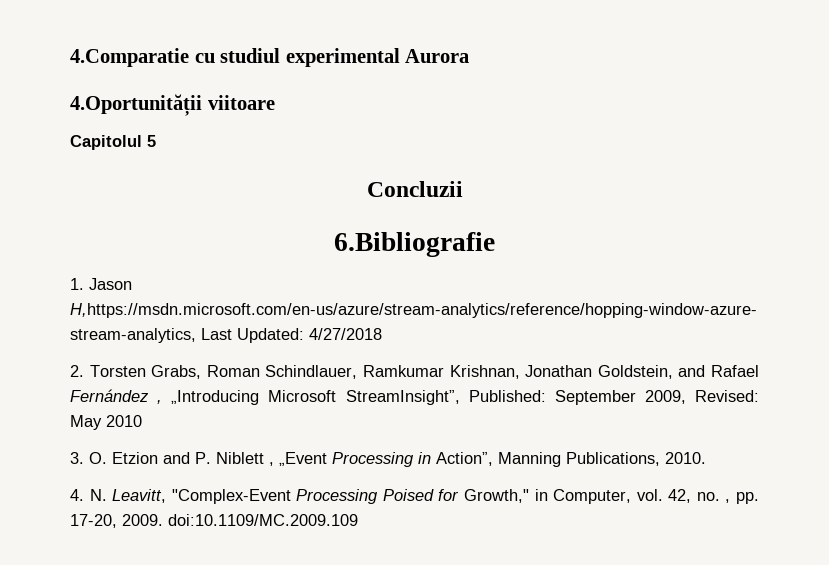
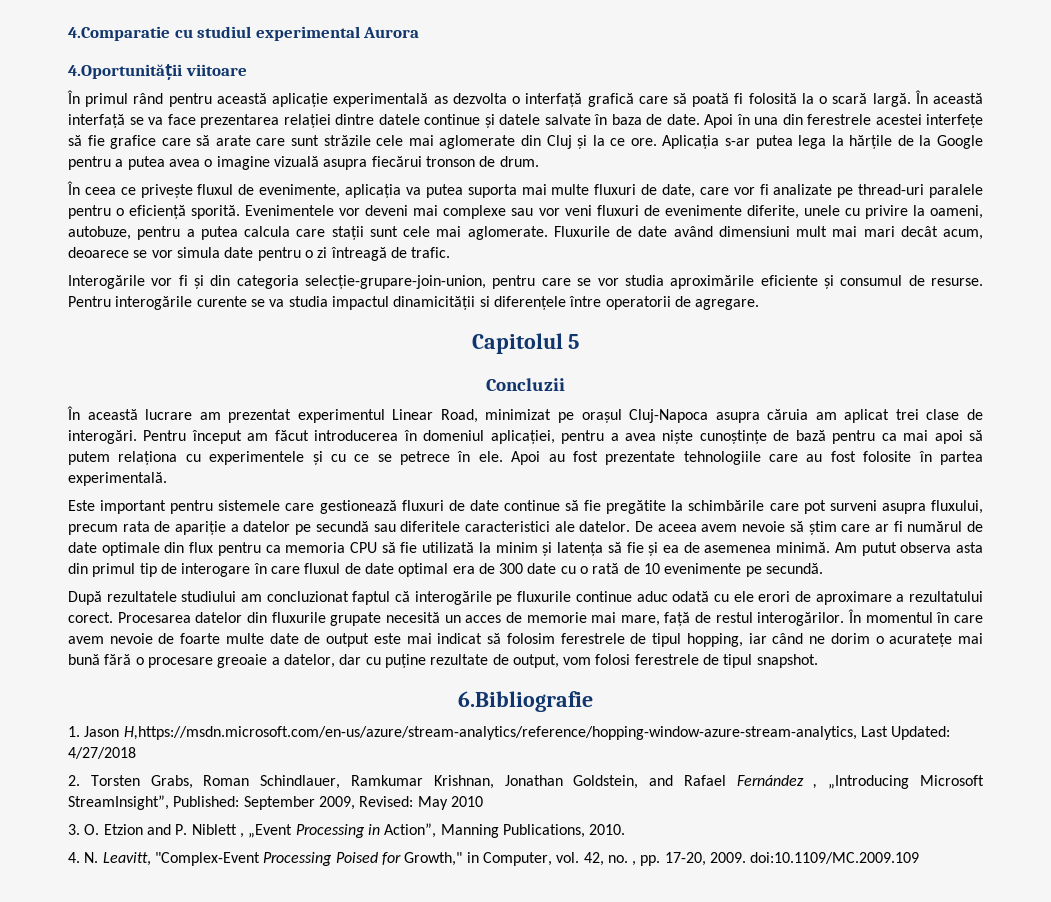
+ În primul rând pentru această aplicație experimentală as dezvolta o interfață grafică care să poată fi folosită la o scară largă. În această interfață se va face prezentarea relației dintre datele continue și datele salvate în baza de date. Apoi în una din ferestrele acestei interfețe să fie grafice care să arate care sunt străzile cele mai aglomerate din Cluj și la ce ore. Aplicația s-ar putea lega la hărțile de la Google pentru a putea avea o imagine vizuală asupra fiecărui tronson de drum.
+ În ceea ce privește fluxul de evenimente, aplicația va putea suporta mai multe fluxuri de date, care vor fi analizate pe thread-uri paralele pentru o eficiență sporită. Evenimentele vor deveni mai complexe sau vor veni fluxuri de evenimente diferite, unele cu privire la oameni, autobuze, pentru a putea calcula care stații sunt cele mai aglomerate. Fluxurile de date având dimensiuni mult mai mari decât acum, deoarece se vor simula date pentru o zi întreagă de trafic.
+ Interogările vor fi și din categoria selecție-grupare-join-union, pentru care se vor studia aproximările eficiente și consumul de resurse. Pentru interogările curente se va studia impactul dinamicității si diferențele între operatorii de agregare.
  Capitolul 5
  Concluzii
+ În această lucrare am prezentat experimentul Linear Road, minimizat pe orașul Cluj-Napoca asupra căruia am aplicat trei clase de interogări. Pentru început am făcut introducerea în domeniul aplicației, pentru a avea niște cunoștințe de bază pentru ca mai apoi să putem relaționa cu experimentele și cu ce se petrece în ele. Apoi au fost prezentate tehnologiile care au fost folosite în partea experimentală.
+ Este important pentru sistemele care gestionează fluxuri de date continue să fie pregătite la schimbările care pot surveni asupra fluxului, precum rata de apariție a datelor pe secundă sau diferitele caracteristici ale datelor. De aceea avem nevoie să știm care ar fi numărul de date optimale din flux pentru ca memoria CPU să fie utilizată la minim și latența să fie și ea de asemenea minimă. Am putut observa asta din primul tip de interogare în care fluxul de date optimal era de 300 date cu o rată de 10 evenimente pe secundă.
+ După rezultatele studiului am concluzionat faptul că interogările pe fluxurile continue aduc odată cu ele erori de aproximare a rezultatului corect. Procesarea datelor din fluxurile grupate necesită un acces de memorie mai mare, față de restul interogărilor. În momentul în care avem nevoie de foarte multe date de output este mai indicat să folosim ferestrele de tipul hopping, iar când ne dorim o acuratețe mai bună fără o procesare greoaie a datelor, dar cu puține rezultate de output, vom folosi ferestrele de tipul snapshot.

